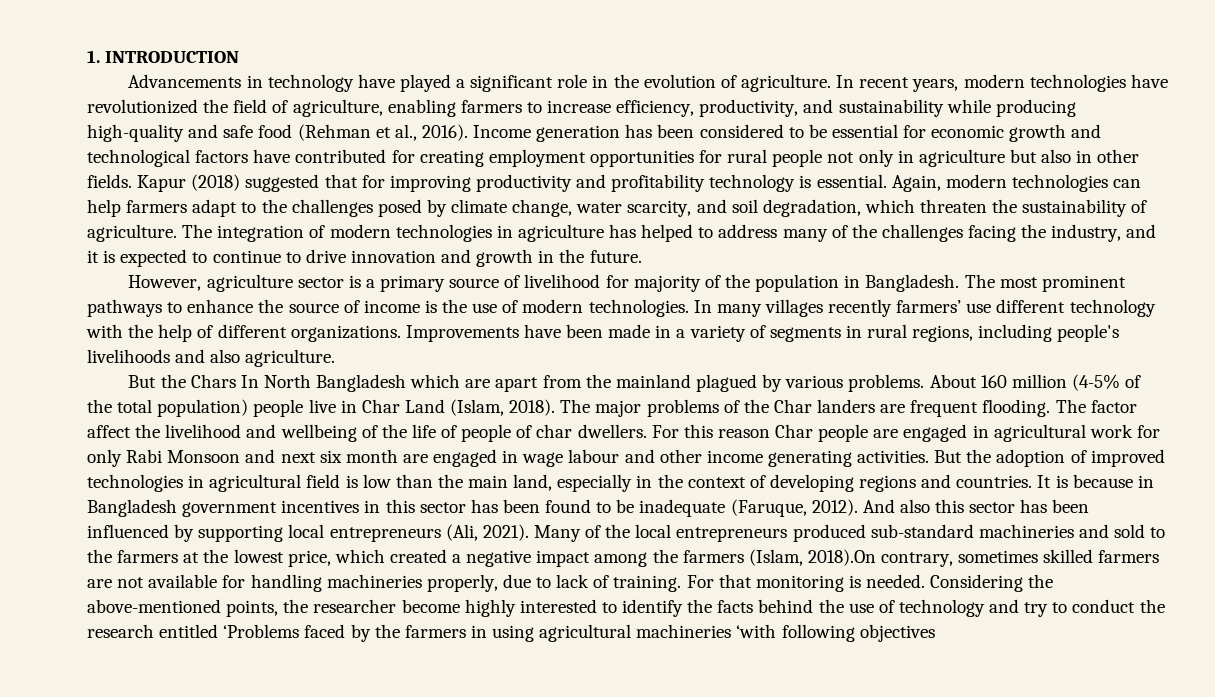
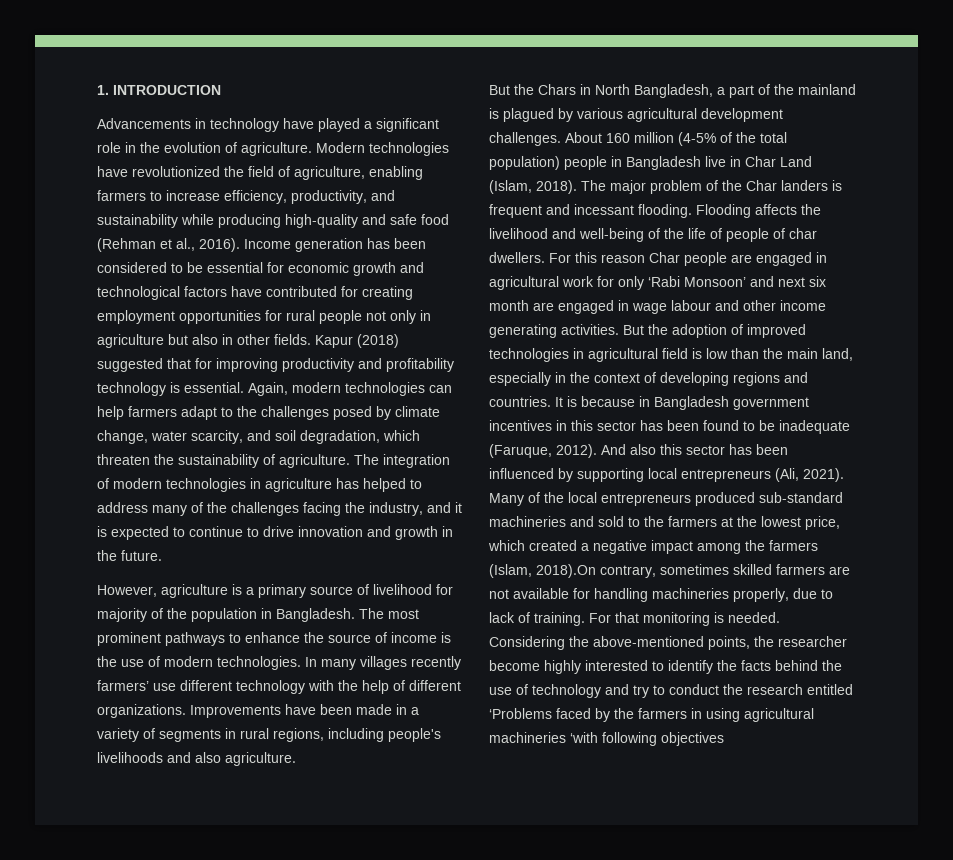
- In recent years, modern technologies have revolutionized the field of agriculture, enabling farmers to increase efficiency, productivity, and sustainability while producing high-quality and safe food (Rehman et al., 2016).
+ Modern technologies have revolutionized the field of agriculture, enabling farmers to increase efficiency, productivity, and sustainability while producing high-quality and safe food (Rehman et al., 2016).
- However, agriculture sector is a primary source of livelihood for majority of the population in Bangladesh.
+ However, agriculture is a primary source of livelihood for majority of the population in Bangladesh.
- But the Chars In North Bangladesh which are apart from the mainland plagued by various problems.
+ But the Chars in North Bangladesh, a part of the mainland is plagued by various agricultural development challenges.
- About 160 million (4-5% of the total population) people live in Char Land (Islam, 2018).
+ About 160 million (4-5% of the total population) people in Bangladesh live in Char Land (Islam, 2018).
- The major problems of the Char landers are frequent flooding. The factor affect the livelihood and wellbeing of the life of people of char dwellers.
+ The major problem of the Char landers is frequent and incessant flooding. Flooding affects the livelihood and well-being of the life of people of char dwellers.
- For this reason Char people are engaged in agricultural work for only Rabi Monsoon and next six month are engaged in wage labour and other income generating activities.
+ For this reason Char people are engaged in agricultural work for only ‘Rabi Monsoon’ and next six month are engaged in wage labour and other income generating activities.

